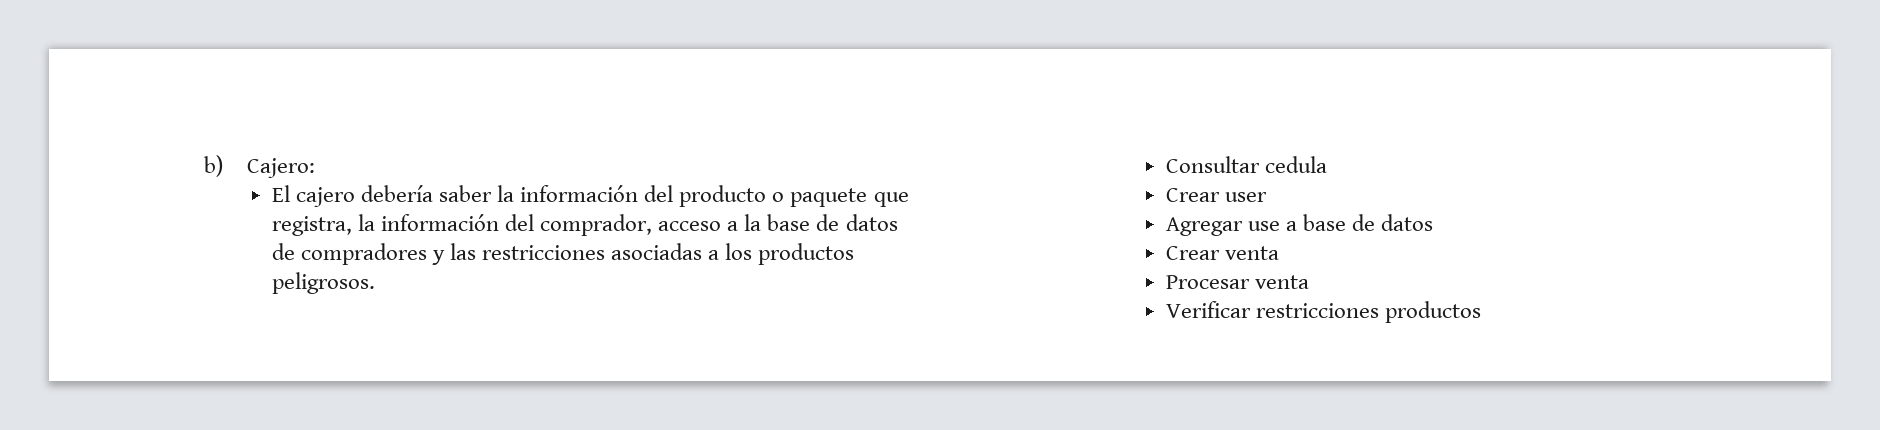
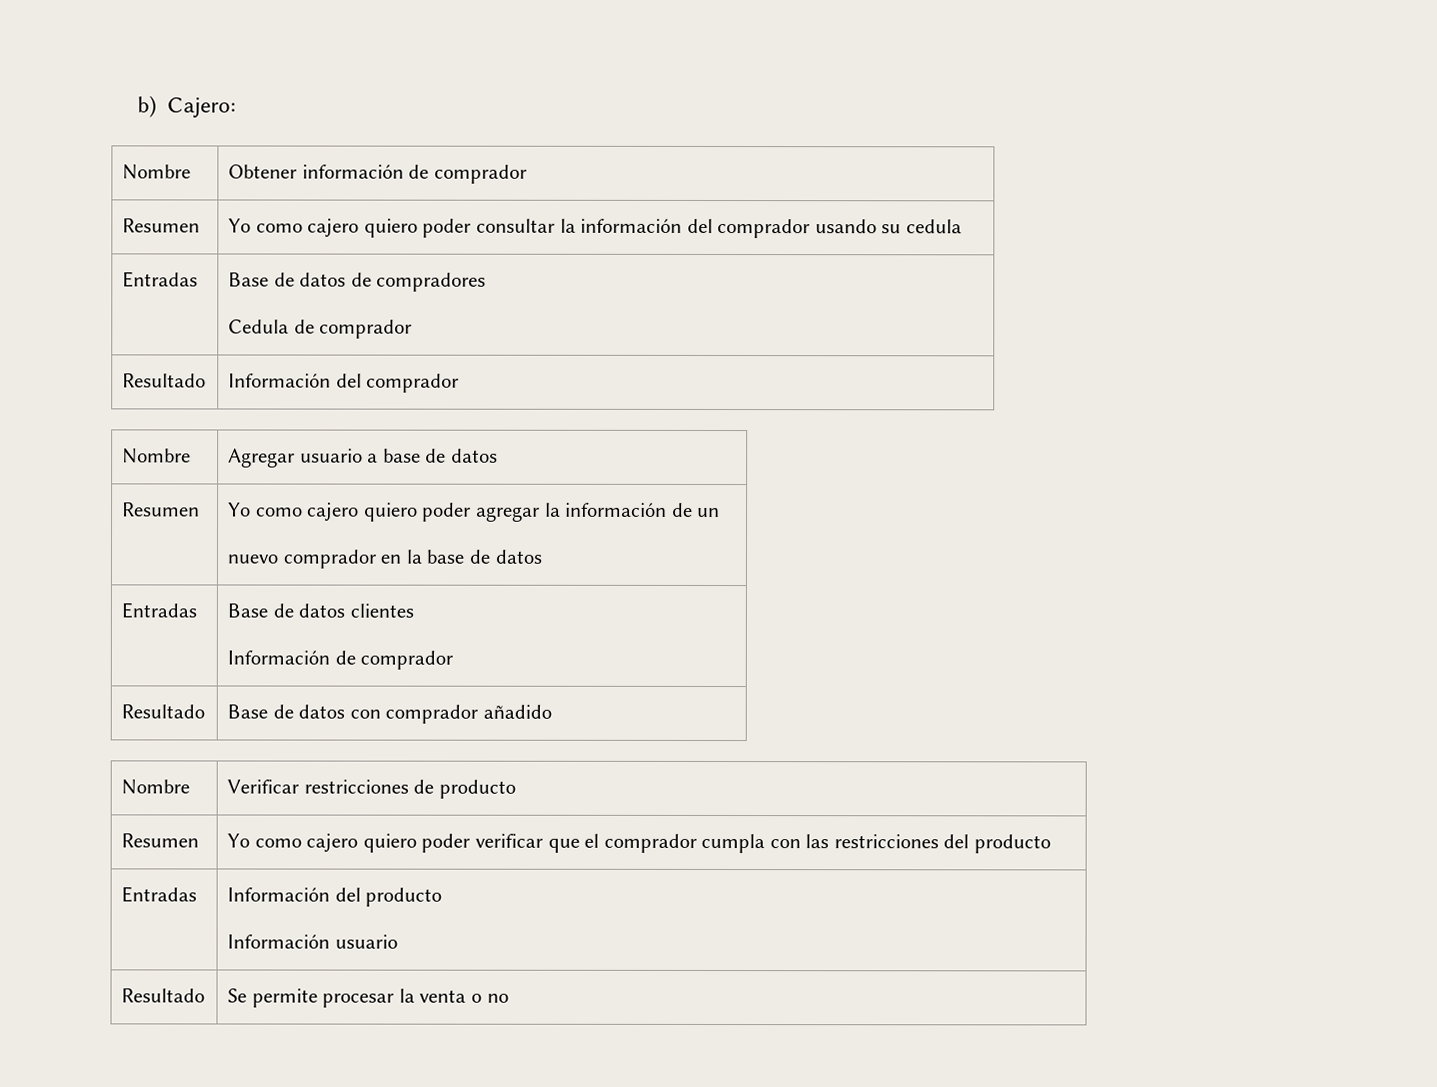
- El cajero debería saber la información del producto o paquete que registra, la información del comprador, acceso a la base de datos de compradores y las restricciones asociadas a los productos peligrosos.
- Consultar cedula
- Crear user
- Agregar use a base de datos
- Crear venta
- Procesar venta
- Verificar restricciones productos
+ Nombre | Obtener información de comprador
+ Resumen | Yo como cajero quiero poder consultar la información del comprador usando su cedula
+ Entradas | Base de datos de compradores
+ Cedula de comprador
+ Resultado | Información del comprador
+ Nombre | Agregar usuario a base de datos
+ Resumen | Yo como cajero quiero poder agregar la información de un
+ nuevo comprador en la base de datos
+ Entradas | Base de datos clientes
+ Información de comprador
+ Resultado | Base de datos con comprador añadido
+ Nombre | Verificar restricciones de producto
+ Resumen | Yo como cajero quiero poder verificar que el comprador cumpla con las restricciones del producto
+ Entradas | Información del producto
+ Información usuario
+ Resultado | Se permite procesar la venta o no

